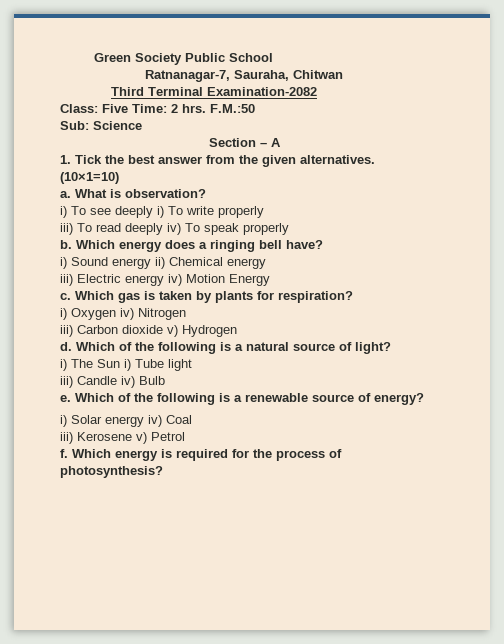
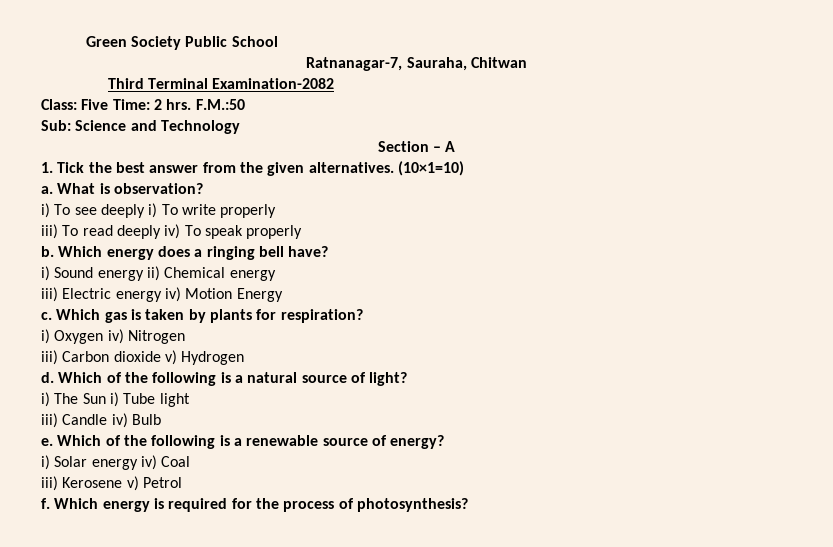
- Sub: Science
+ Sub: Science and Technology

